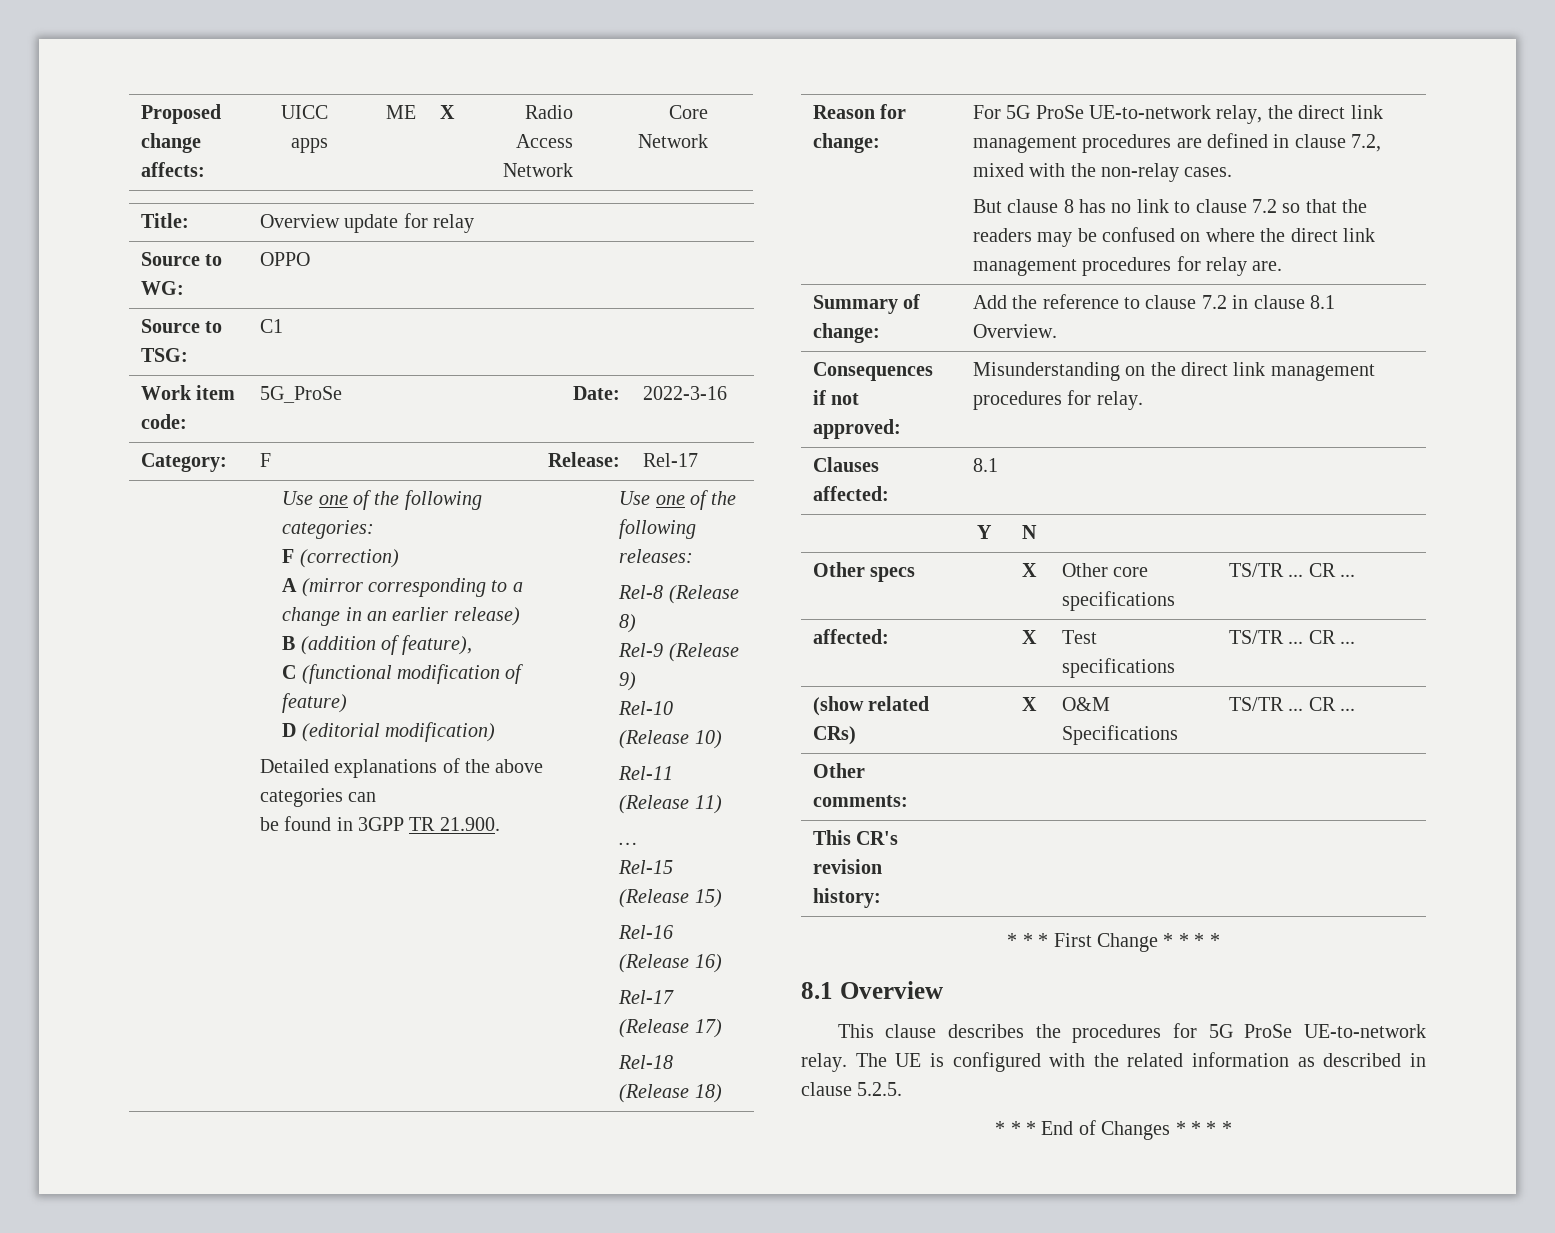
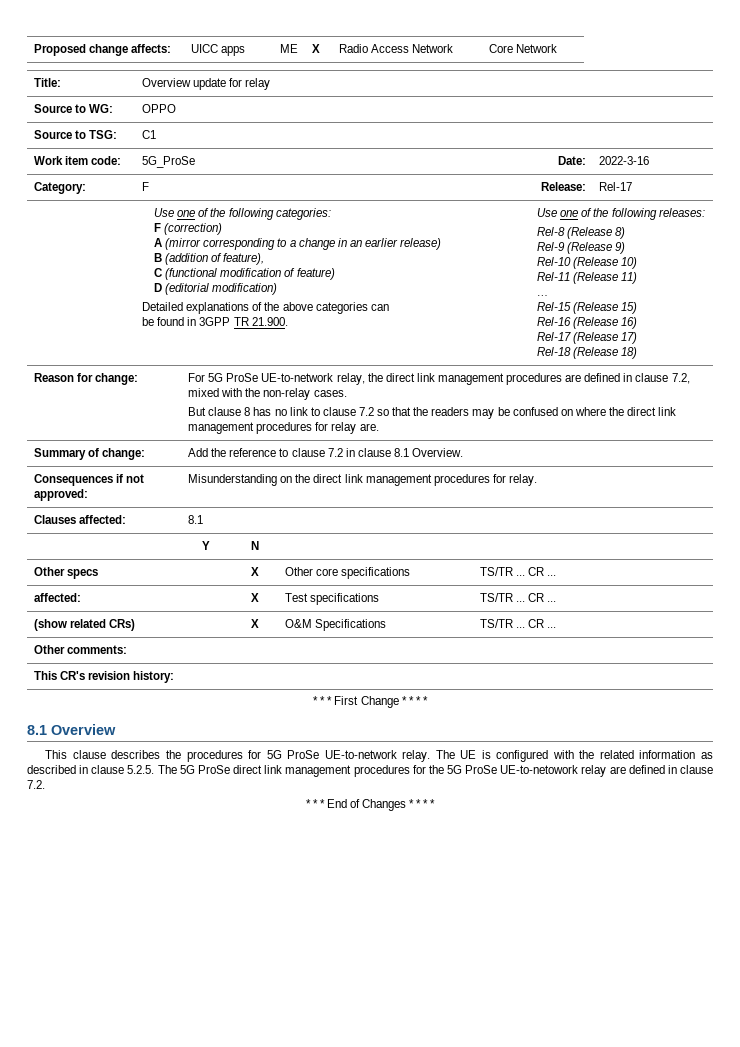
- The UE is configured with the related information as described in clause 5.2.5.
+ The UE is configured with the related information as described in clause 5.2.5. The 5G ProSe direct link management procedures for the 5G ProSe UE-to-netowork relay are defined in clause 7.2.

